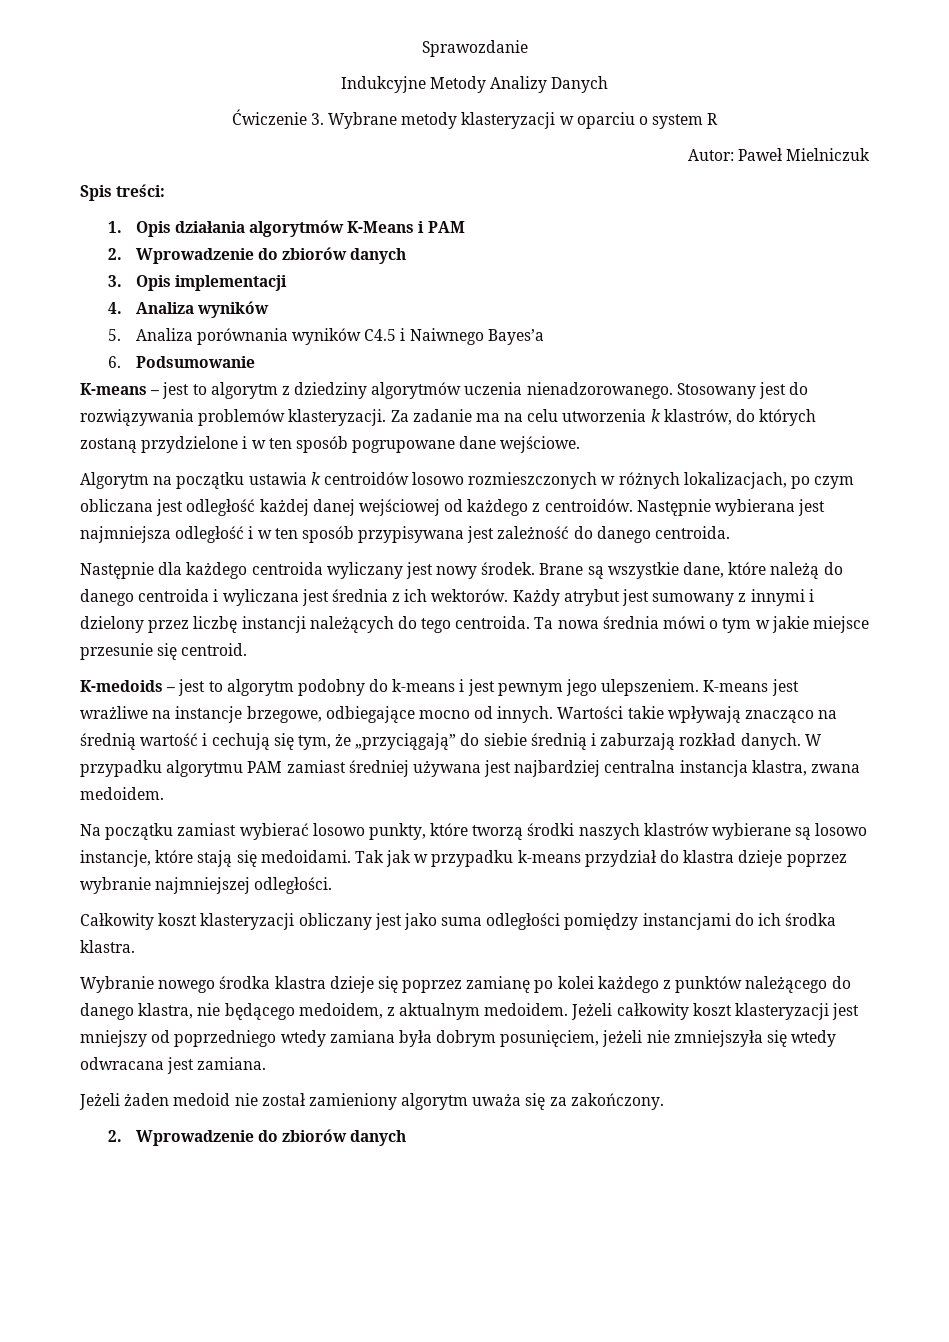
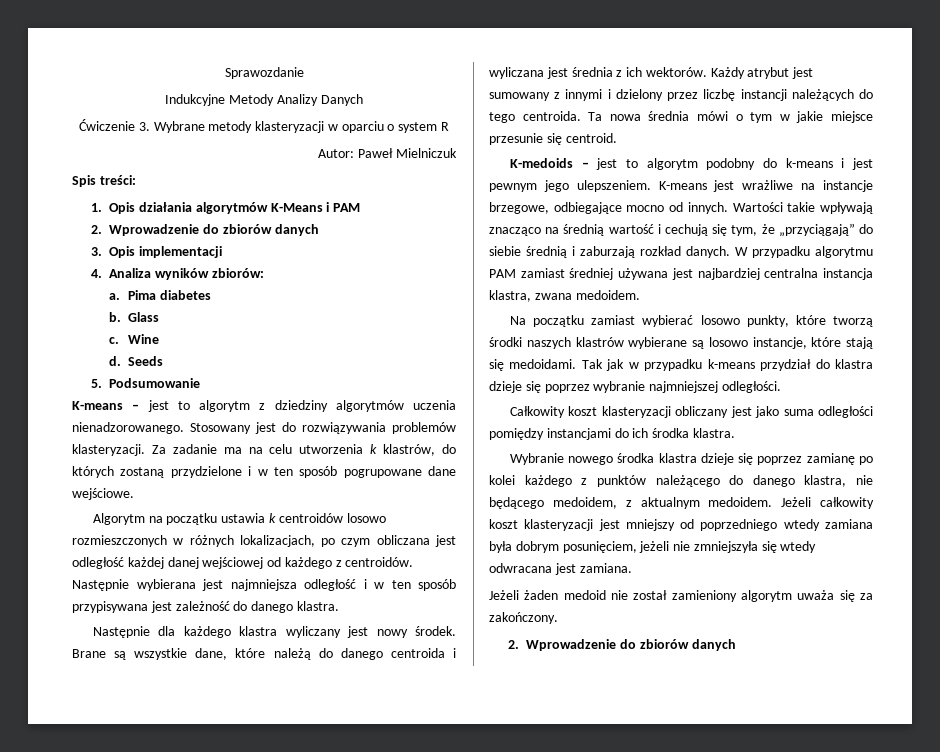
- 4. Analiza wyników
- 5. Analiza porównania wyników C4.5 i Naiwnego Bayes’a
- 6. Podsumowanie
+ 4. Analiza wyników zbiorów:
+ a. Pima diabetes
+ b. Glass
+ c. Wine
+ d. Seeds
+ 5. Podsumowanie
- Następnie wybierana jest najmniejsza odległość i w ten sposób przypisywana jest zależność do danego centroida.
+ Następnie wybierana jest najmniejsza odległość i w ten sposób przypisywana jest zależność do danego klastra.
- Następnie dla każdego centroida wyliczany jest nowy środek.
+ Następnie dla każdego klastra wyliczany jest nowy środek.
- Tak jak w przypadku k-means przydział do klastra dzieje poprzez wybranie najmniejszej odległości.
+ Tak jak w przypadku k-means przydział do klastra dzieje się poprzez wybranie najmniejszej odległości.

